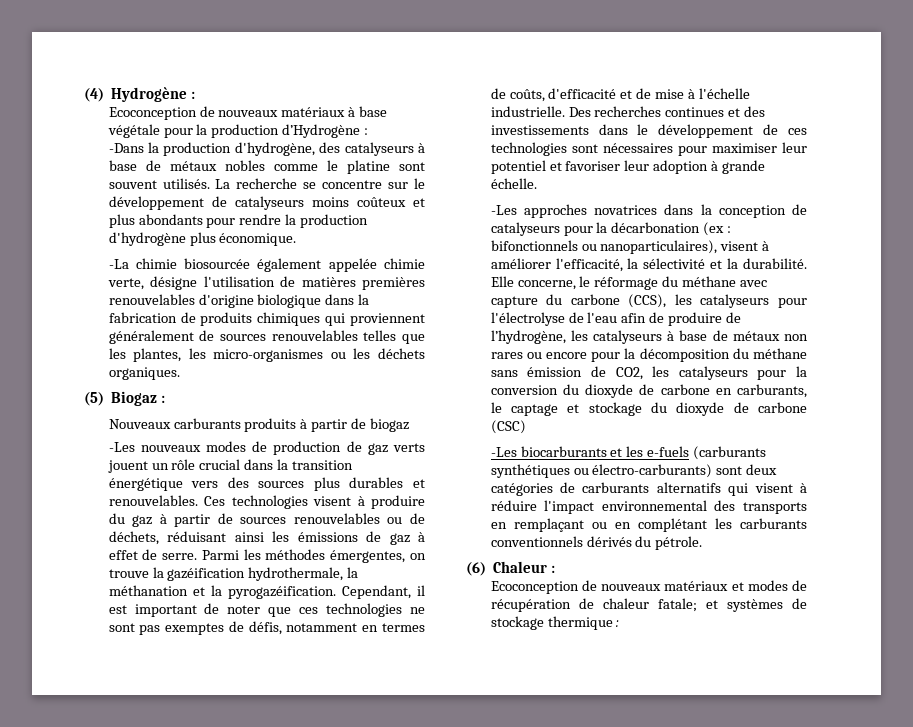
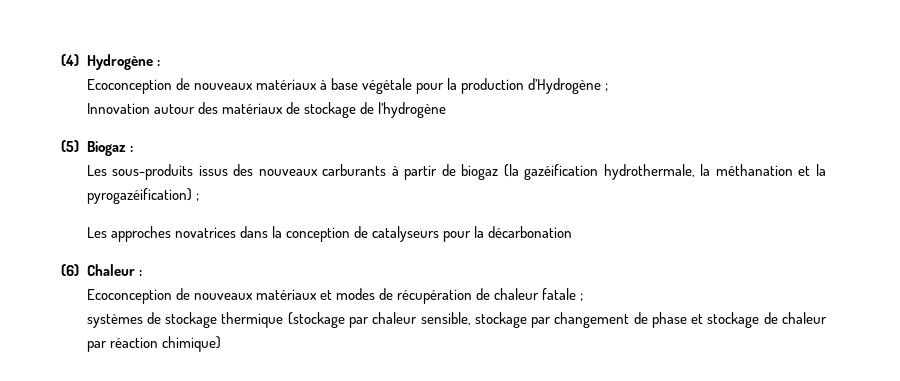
- Ecoconception de nouveaux matériaux à base végétale pour la production d’Hydrogène :
- -Dans la production d'hydrogène, des catalyseurs à base de métaux nobles comme le platine sont souvent utilisés. La recherche se concentre sur le développement de catalyseurs moins coûteux et plus abondants pour rendre la production d'hydrogène plus économique.
- -La chimie biosourcée également appelée chimie verte, désigne l'utilisation de matières premières renouvelables d'origine biologique dans la fabrication de produits chimiques qui proviennent généralement de sources renouvelables telles que les plantes, les micro-organismes ou les déchets organiques.
+ Ecoconception de nouveaux matériaux à base végétale pour la production d’Hydrogène ;
+ Innovation autour des matériaux de stockage de l’hydrogène
  (5) Biogaz :
- Nouveaux carburants produits à partir de biogaz
- -Les nouveaux modes de production de gaz verts jouent un rôle crucial dans la transition énergétique vers des sources plus durables et renouvelables. Ces technologies visent à produire du gaz à partir de sources renouvelables ou de déchets, réduisant ainsi les émissions de gaz à effet de serre. Parmi les méthodes émergentes, on trouve la gazéification hydrothermale, la méthanation et la pyrogazéification. Cependant, il est important de noter que ces technologies ne sont pas exemptes de défis, notamment en termes de coûts, d'efficacité et de mise à l'échelle industrielle. Des recherches continues et des investissements dans le développement de ces technologies sont nécessaires pour maximiser leur potentiel et favoriser leur adoption à grande échelle.
- -Les approches novatrices dans la conception de catalyseurs pour la décarbonation (ex : bifonctionnels ou nanoparticulaires), visent à améliorer l'efficacité, la sélectivité et la durabilité. Elle concerne, le réformage du méthane avec capture du carbone (CCS), les catalyseurs pour l'électrolyse de l'eau afin de produire de l’hydrogène, les catalyseurs à base de métaux non rares ou encore pour la décomposition du méthane sans émission de CO2, les catalyseurs pour la conversion du dioxyde de carbone en carburants, le captage et stockage du dioxyde de carbone (CSC)
- -Les biocarburants et les e-fuels (carburants synthétiques ou électro-carburants) sont deux catégories de carburants alternatifs qui visent à réduire l'impact environnemental des transports en remplaçant ou en complétant les carburants conventionnels dérivés du pétrole.
+ Les sous-produits issus des nouveaux carburants à partir de biogaz (la gazéification hydrothermale, la méthanation et la pyrogazéification) ;
+ Les approches novatrices dans la conception de catalyseurs pour la décarbonation
- Ecoconception de nouveaux matériaux et modes de récupération de chaleur fatale; et systèmes de stockage thermique :
+ Ecoconception de nouveaux matériaux et modes de récupération de chaleur fatale ;
+ systèmes de stockage thermique (stockage par chaleur sensible, stockage par changement de phase et stockage de chaleur par réaction chimique)

